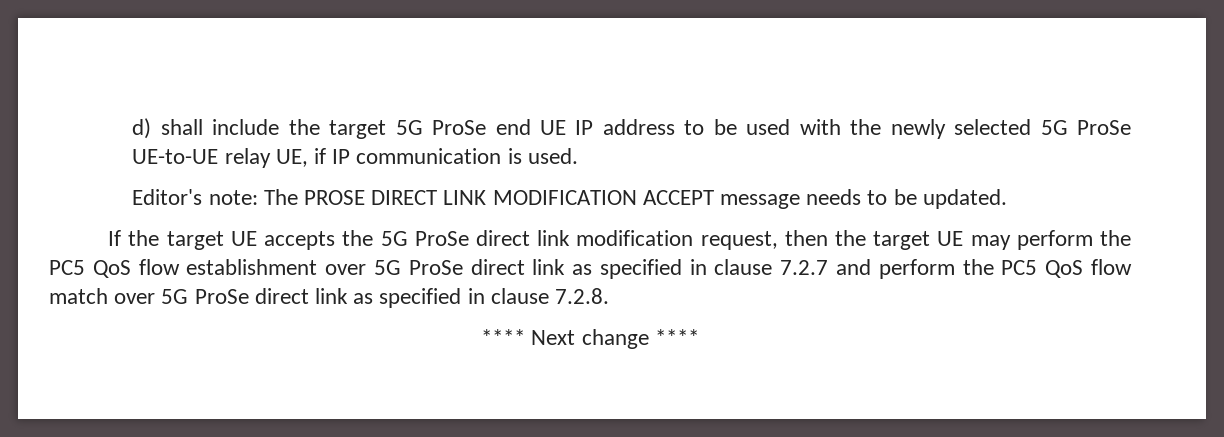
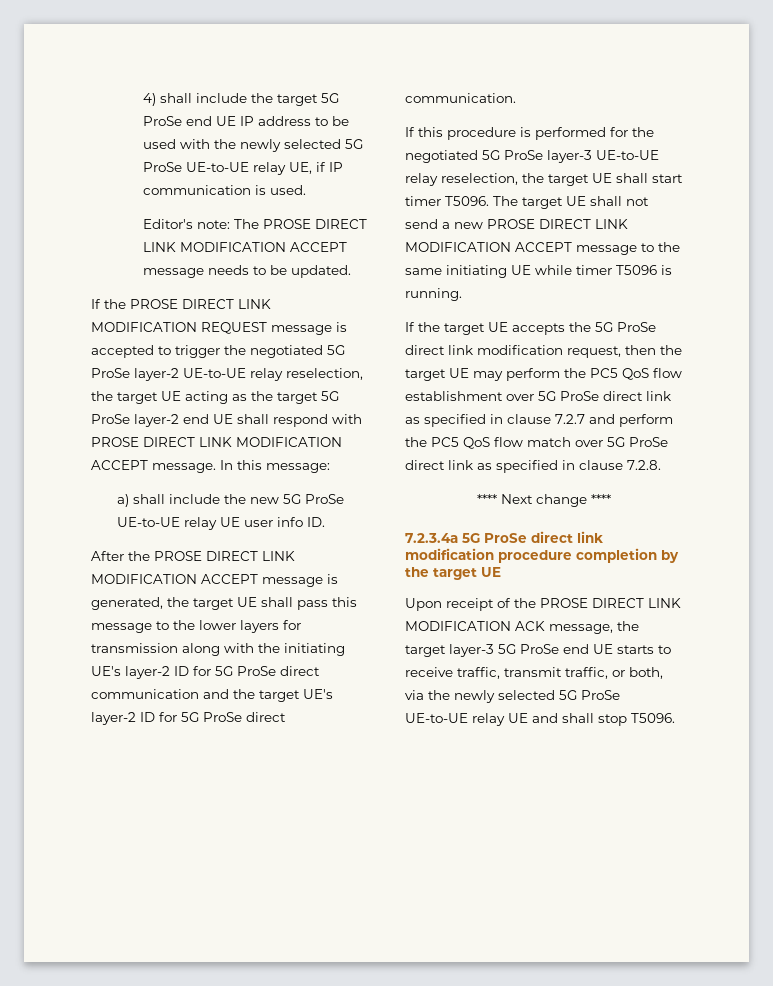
- d) shall include the target 5G ProSe end UE IP address to be used with the newly selected 5G ProSe UE-to-UE relay UE, if IP communication is used.
+ 4) shall include the target 5G ProSe end UE IP address to be used with the newly selected 5G ProSe UE-to-UE relay UE, if IP communication is used.
+ If the PROSE DIRECT LINK MODIFICATION REQUEST message is accepted to trigger the negotiated 5G ProSe layer-2 UE-to-UE relay reselection, the target UE acting as the target 5G ProSe layer-2 end UE shall respond with PROSE DIRECT LINK MODIFICATION ACCEPT message. In this message:
+ a) shall include the new 5G ProSe UE-to-UE relay UE user info ID.
+ After the PROSE DIRECT LINK MODIFICATION ACCEPT message is generated, the target UE shall pass this message to the lower layers for transmission along with the initiating UE's layer-2 ID for 5G ProSe direct communication and the target UE's layer-2 ID for 5G ProSe direct communication.
+ If this procedure is performed for the negotiated 5G ProSe layer-3 UE-to-UE relay reselection, the target UE shall start timer T5096. The target UE shall not send a new PROSE DIRECT LINK MODIFICATION ACCEPT message to the same initiating UE while timer T5096 is running.
+ 7.2.3.4a 5G ProSe direct link modification procedure completion by the target UE
+ Upon receipt of the PROSE DIRECT LINK MODIFICATION ACK message, the target layer-3 5G ProSe end UE starts to receive traffic, transmit traffic, or both, via the newly selected 5G ProSe UE-to-UE relay UE and shall stop T5096.

